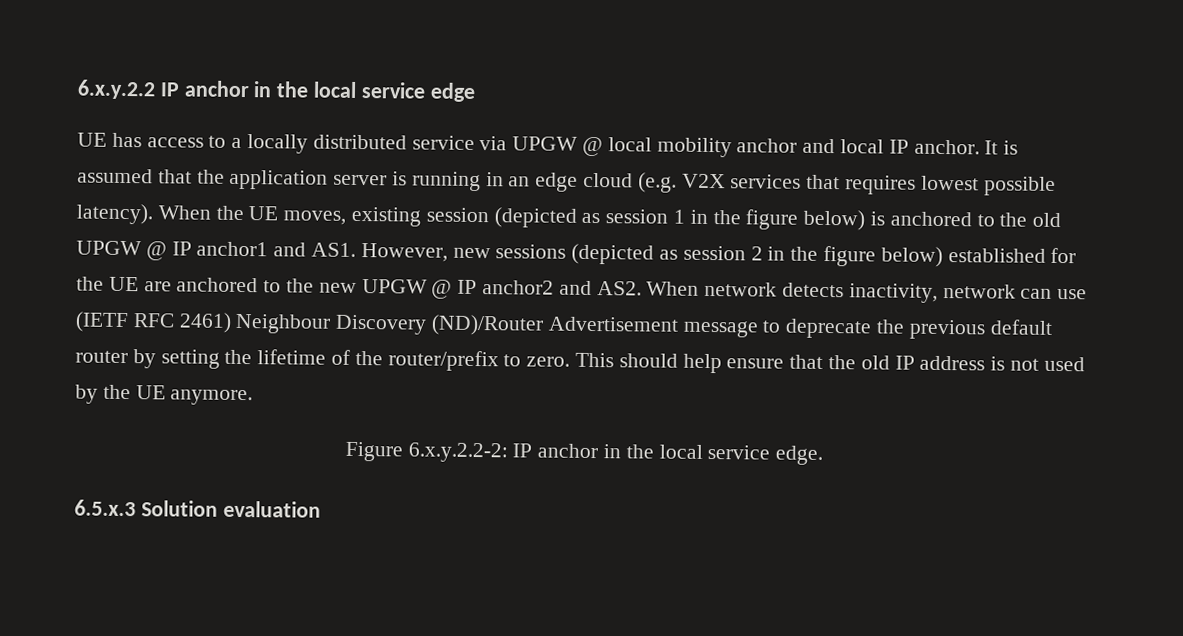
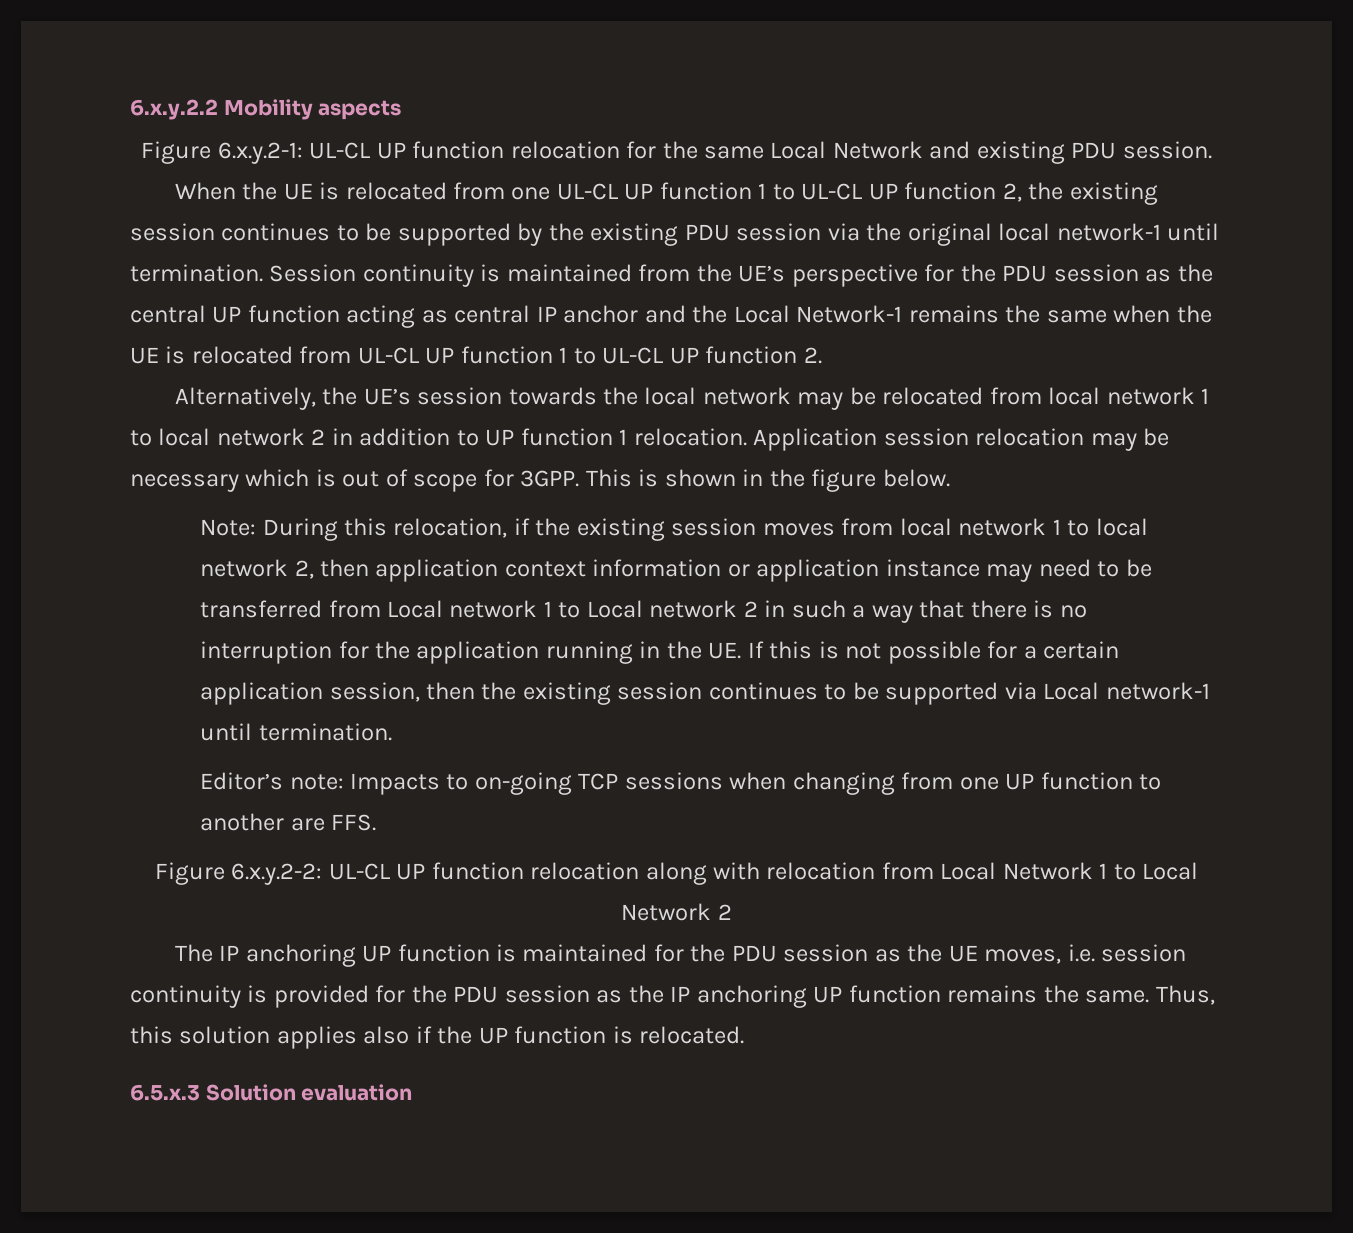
- 6.x.y.2.2 IP anchor in the local service edge
- UE has access to a locally distributed service via UPGW @ local mobility anchor and local IP anchor. It is assumed that the application server is running in an edge cloud (e.g. V2X services that requires lowest possible latency). When the UE moves, existing session (depicted as session 1 in the figure below) is anchored to the old UPGW @ IP anchor1 and AS1. However, new sessions (depicted as session 2 in the figure below) established for the UE are anchored to the new UPGW @ IP anchor2 and AS2. When network detects inactivity, network can use (IETF RFC 2461) Neighbour Discovery (ND)/Router Advertisement message to deprecate the previous default router by setting the lifetime of the router/prefix to zero. This should help ensure that the old IP address is not used by the UE anymore.
- Figure 6.x.y.2.2-2: IP anchor in the local service edge.
+ 6.x.y.2.2 Mobility aspects
+ Figure 6.x.y.2-1: UL-CL UP function relocation for the same Local Network and existing PDU session.
+ When the UE is relocated from one UL-CL UP function 1 to UL-CL UP function 2, the existing session continues to be supported by the existing PDU session via the original local network-1 until termination. Session continuity is maintained from the UE’s perspective for the PDU session as the central UP function acting as central IP anchor and the Local Network-1 remains the same when the UE is relocated from UL-CL UP function 1 to UL-CL UP function 2.
+ Alternatively, the UE’s session towards the local network may be relocated from local network 1 to local network 2 in addition to UP function 1 relocation. Application session relocation may be necessary which is out of scope for 3GPP. This is shown in the figure below.
+ Note: During this relocation, if the existing session moves from local network 1 to local network 2, then application context information or application instance may need to be transferred from Local network 1 to Local network 2 in such a way that there is no interruption for the application running in the UE. If this is not possible for a certain application session, then the existing session continues to be supported via Local network-1 until termination.
+ Editor’s note: Impacts to on-going TCP sessions when changing from one UP function to another are FFS.
+ Figure 6.x.y.2-2: UL-CL UP function relocation along with relocation from Local Network 1 to Local Network 2
+ The IP anchoring UP function is maintained for the PDU session as the UE moves, i.e. session continuity is provided for the PDU session as the IP anchoring UP function remains the same. Thus, this solution applies also if the UP function is relocated.

